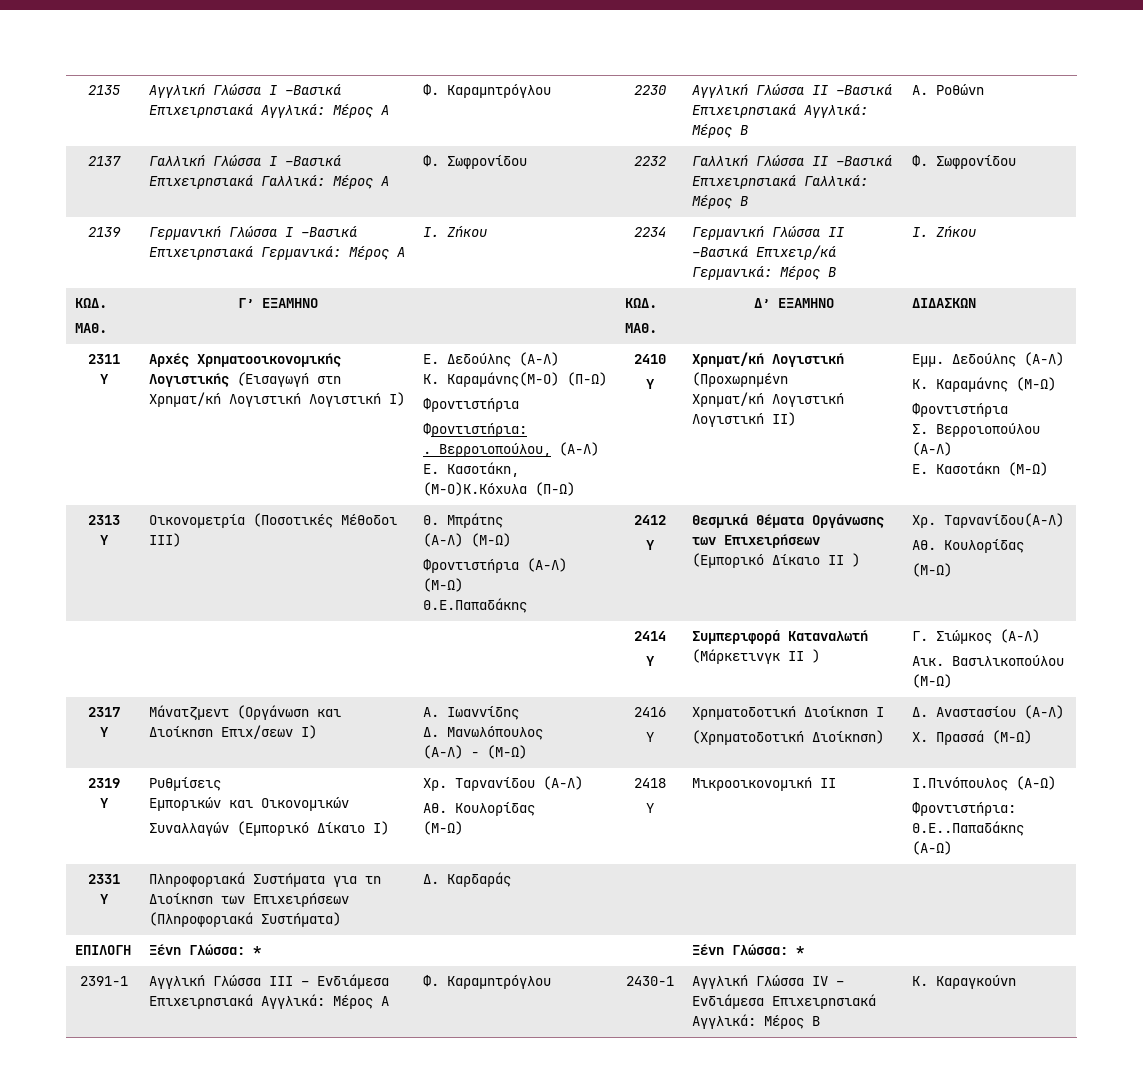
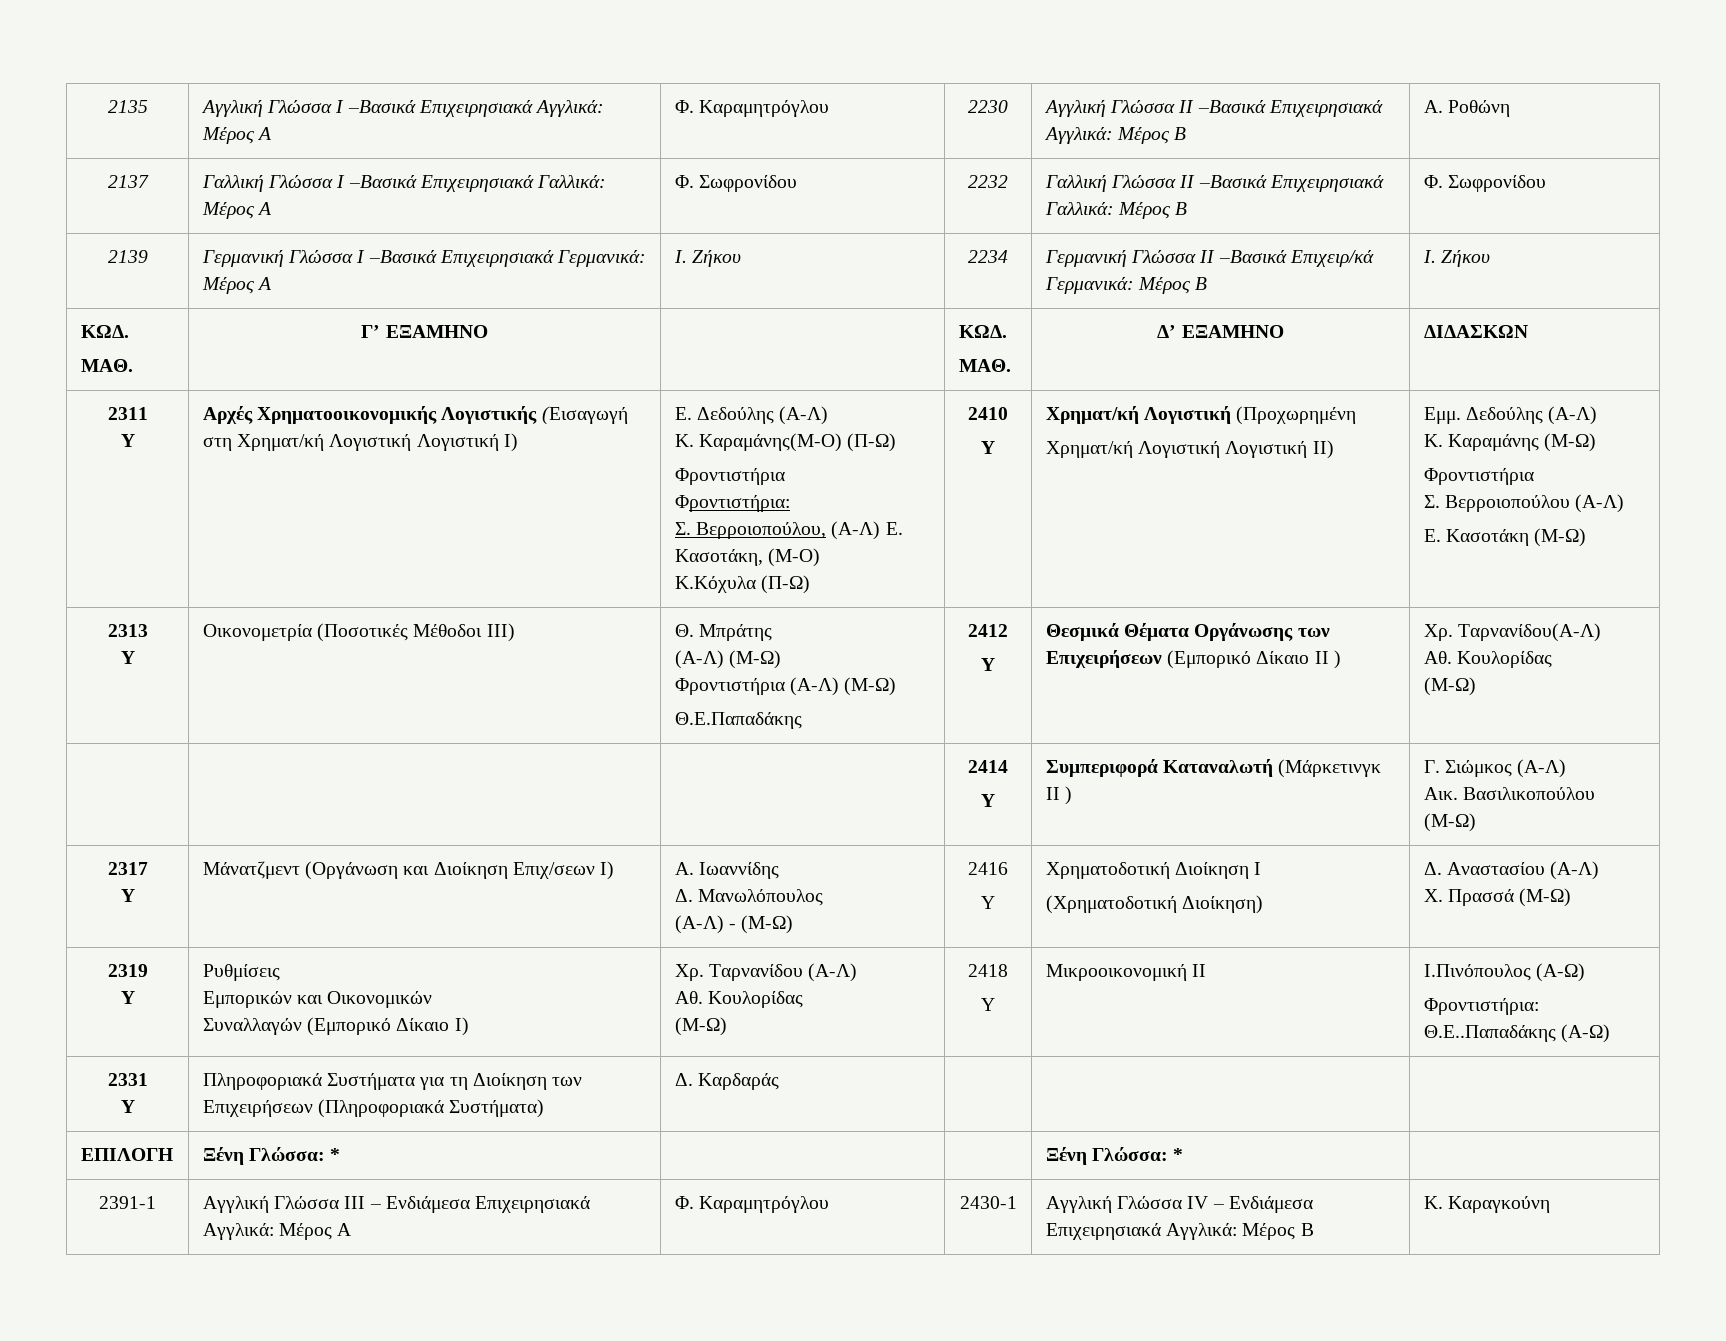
- . Βερροιοπούλου, (Α-Λ) Ε. Κασοτάκη, (Μ-Ο)Κ.Κόχυλα (Π-Ω)
+ Σ. Βερροιοπούλου, (Α-Λ) Ε. Κασοτάκη, (Μ-Ο)
+ Κ.Κόχυλα (Π-Ω)

